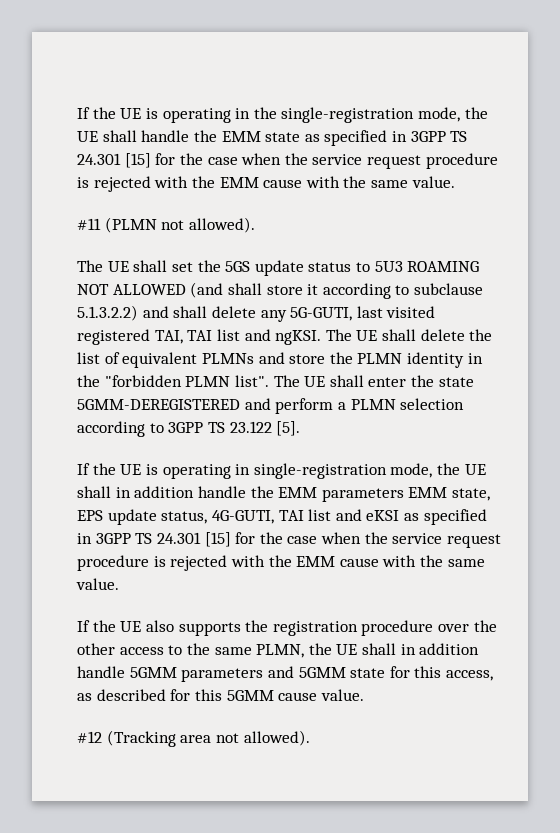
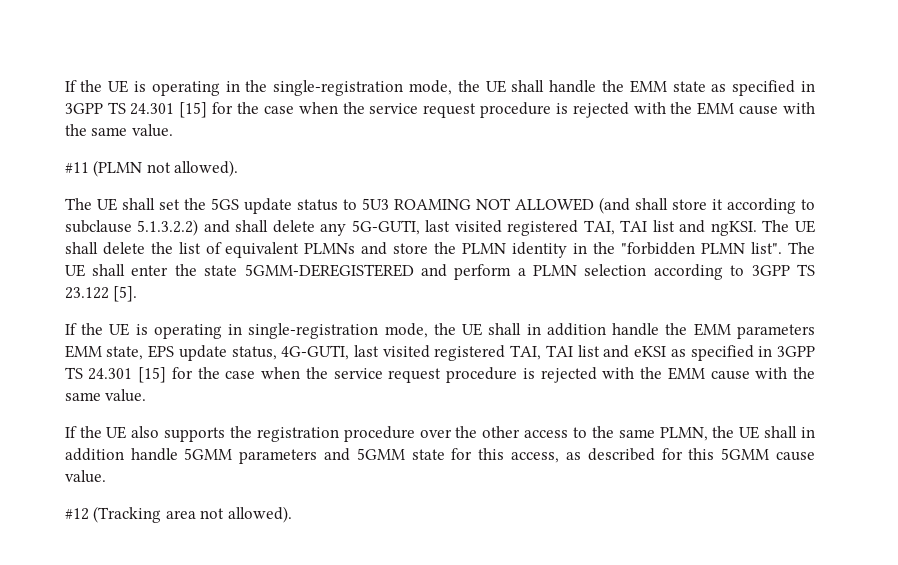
- If the UE is operating in single-registration mode, the UE shall in addition handle the EMM parameters EMM state, EPS update status, 4G-GUTI, TAI list and eKSI as specified in 3GPP TS 24.301 [15] for the case when the service request procedure is rejected with the EMM cause with the same value.
+ If the UE is operating in single-registration mode, the UE shall in addition handle the EMM parameters EMM state, EPS update status, 4G-GUTI, last visited registered TAI, TAI list and eKSI as specified in 3GPP TS 24.301 [15] for the case when the service request procedure is rejected with the EMM cause with the same value.

